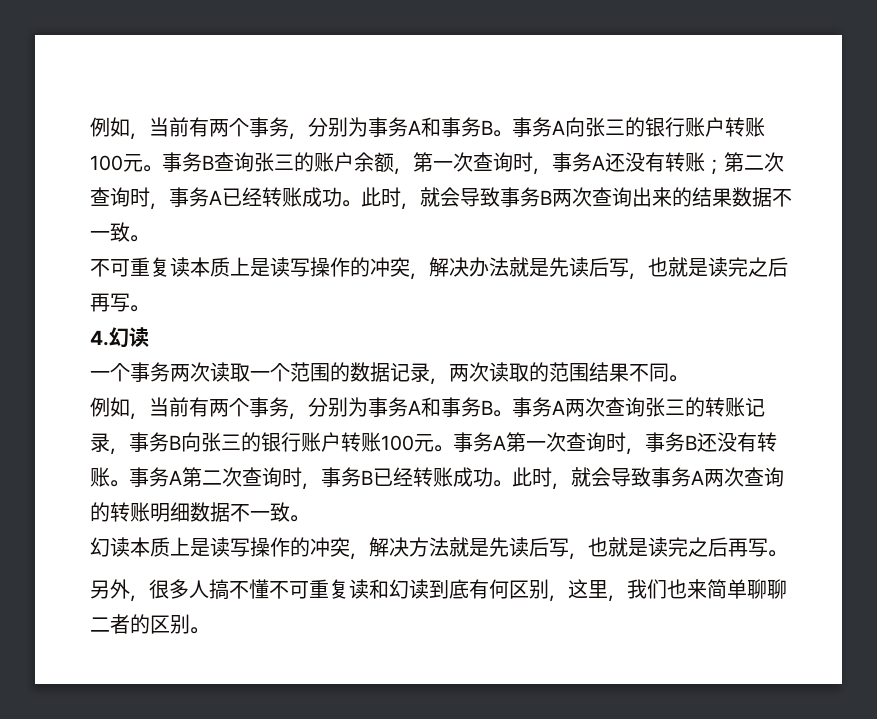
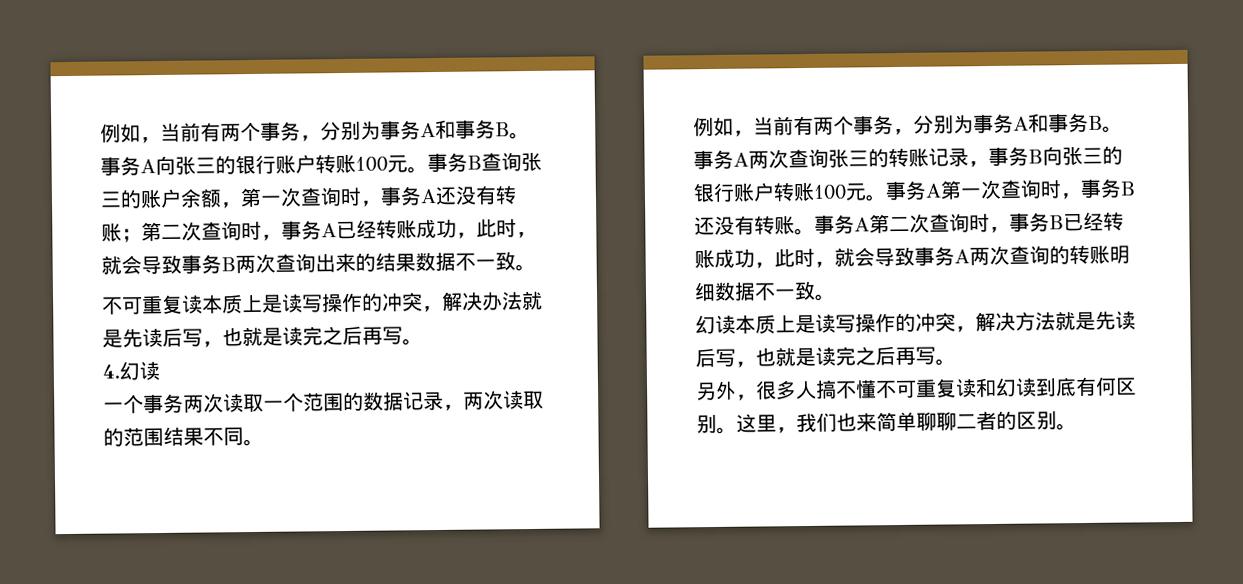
- 事务B查询张三的账户余额，第一次查询时，事务A还没有转账；第二次查询时，事务A已经转账成功。此时，就会导致事务B两次查询出来的结果数据不一致。
+ 事务B查询张三的账户余额，第一次查询时，事务A还没有转账；第二次查询时，事务A已经转账成功，此时，就会导致事务B两次查询出来的结果数据不一致。
- 事务A第二次查询时，事务B已经转账成功。此时，就会导致事务A两次查询的转账明细数据不一致。
+ 事务A第二次查询时，事务B已经转账成功，此时，就会导致事务A两次查询的转账明细数据不一致。
- 另外，很多人搞不懂不可重复读和幻读到底有何区别，这里，我们也来简单聊聊二者的区别。
+ 另外，很多人搞不懂不可重复读和幻读到底有何区别。这里，我们也来简单聊聊二者的区别。

